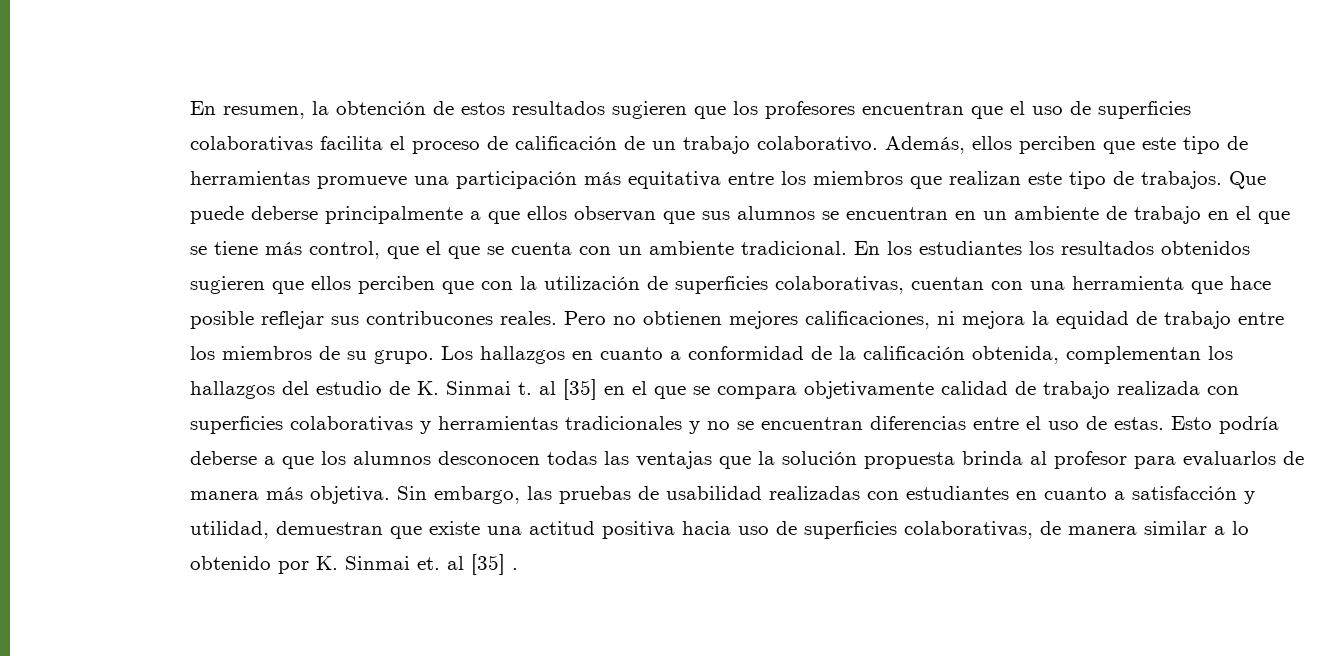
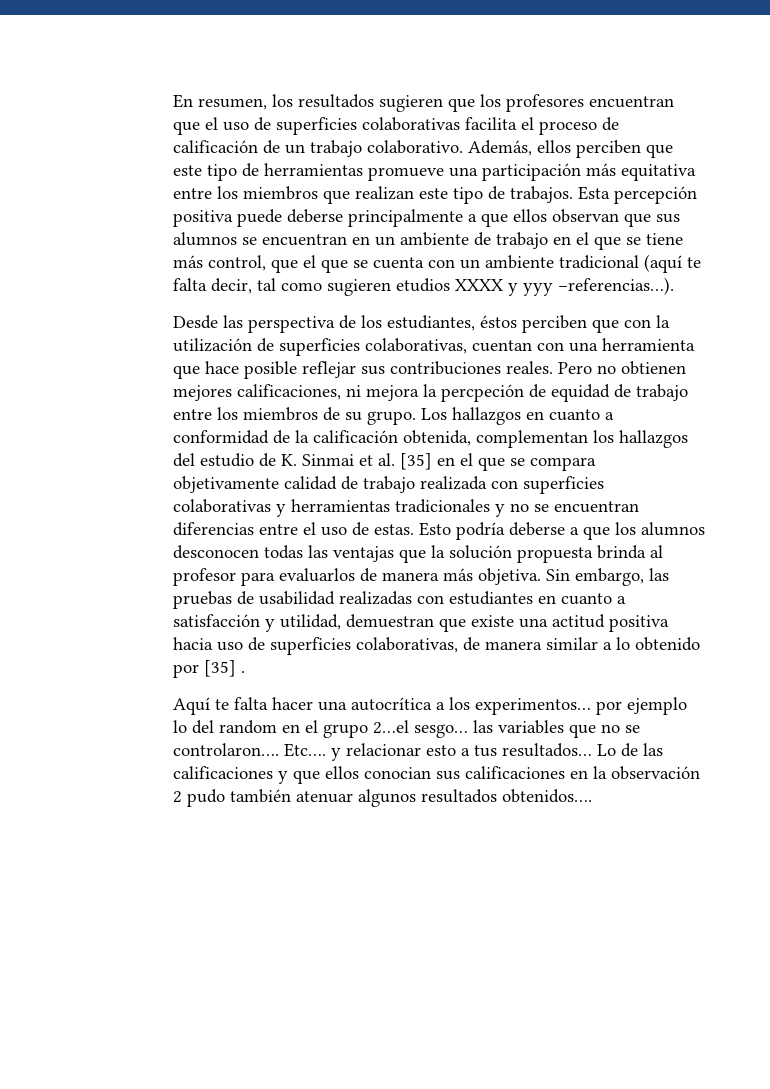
- En resumen, la obtención de estos resultados sugieren que los profesores encuentran que el uso de superficies colaborativas facilita el proceso de calificación de un trabajo colaborativo.
+ En resumen, los resultados sugieren que los profesores encuentran que el uso de superficies colaborativas facilita el proceso de calificación de un trabajo colaborativo.
- Que puede deberse principalmente a que ellos observan que sus alumnos se encuentran en un ambiente de trabajo en el que se tiene más control, que el que se cuenta con un ambiente tradicional. En los estudiantes los resultados obtenidos sugieren que ellos perciben que con la utilización de superficies colaborativas, cuentan con una herramienta que hace posible reflejar sus contribucones reales.
+ Esta percepción positiva puede deberse principalmente a que ellos observan que sus alumnos se encuentran en un ambiente de trabajo en el que se tiene más control, que el que se cuenta con un ambiente tradicional (aquí te falta decir, tal como sugieren etudios XXXX y yyy –referencias…).
+ Desde las perspectiva de los estudiantes, éstos perciben que con la utilización de superficies colaborativas, cuentan con una herramienta que hace posible reflejar sus contribuciones reales.
- Pero no obtienen mejores calificaciones, ni mejora la equidad de trabajo entre los miembros de su grupo.
+ Pero no obtienen mejores calificaciones, ni mejora la percpeción de equidad de trabajo entre los miembros de su grupo.
- Los hallazgos en cuanto a conformidad de la calificación obtenida, complementan los hallazgos del estudio de K. Sinmai t. al [35] en el que se compara objetivamente calidad de trabajo realizada con superficies colaborativas y herramientas tradicionales y no se encuentran diferencias entre el uso de estas.
+ Los hallazgos en cuanto a conformidad de la calificación obtenida, complementan los hallazgos del estudio de K. Sinmai et al. [35] en el que se compara objetivamente calidad de trabajo realizada con superficies colaborativas y herramientas tradicionales y no se encuentran diferencias entre el uso de estas.
- Sin embargo, las pruebas de usabilidad realizadas con estudiantes en cuanto a satisfacción y utilidad, demuestran que existe una actitud positiva hacia uso de superficies colaborativas, de manera similar a lo obtenido por K. Sinmai et. al [35] .
+ Sin embargo, las pruebas de usabilidad realizadas con estudiantes en cuanto a satisfacción y utilidad, demuestran que existe una actitud positiva hacia uso de superficies colaborativas, de manera similar a lo obtenido por [35] .
+ Aquí te falta hacer una autocrítica a los experimentos… por ejemplo lo del random en el grupo 2…el sesgo… las variables que no se controlaron…. Etc…. y relacionar esto a tus resultados… Lo de las calificaciones y que ellos conocian sus calificaciones en la observación 2 pudo también atenuar algunos resultados obtenidos….

